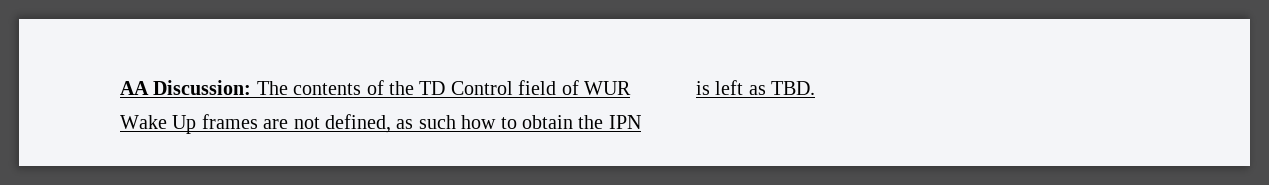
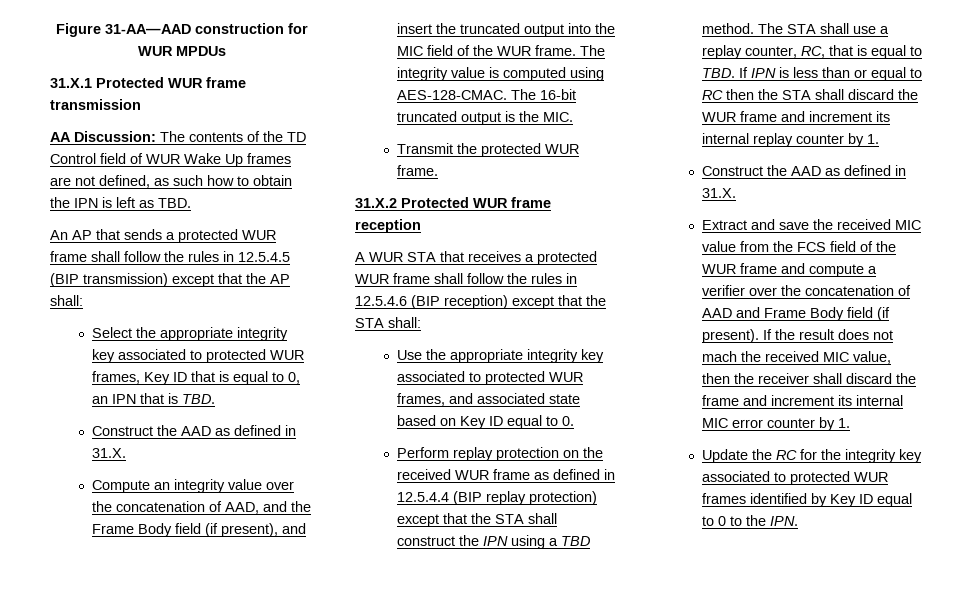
+ Figure 31-AA—AAD construction for WUR MPDUs
+ 31.X.1 Protected WUR frame transmission
+ An AP that sends a protected WUR frame shall follow the rules in 12.5.4.5 (BIP transmission) except that the AP shall:
+ Select the appropriate integrity key associated to protected WUR frames, Key ID that is equal to 0, an IPN that is TBD.
+ Construct the AAD as defined in 31.X.
+ Compute an integrity value over the concatenation of AAD, and the Frame Body field (if present), and insert the truncated output into the MIC field of the WUR frame. The integrity value is computed using AES-128-CMAC. The 16-bit truncated output is the MIC.
+ Transmit the protected WUR frame.
+ 31.X.2 Protected WUR frame reception
+ A WUR STA that receives a protected WUR frame shall follow the rules in 12.5.4.6 (BIP reception) except that the STA shall:
+ Use the appropriate integrity key associated to protected WUR frames, and associated state based on Key ID equal to 0.
+ Perform replay protection on the received WUR frame as defined in 12.5.4.4 (BIP replay protection) except that the STA shall construct the IPN using a TBD method. The STA shall use a replay counter, RC, that is equal to TBD. If IPN is less than or equal to RC then the STA shall discard the WUR frame and increment its internal replay counter by 1.
+ Construct the AAD as defined in 31.X.
+ Extract and save the received MIC value from the FCS field of the WUR frame and compute a verifier over the concatenation of AAD and Frame Body field (if present). If the result does not mach the received MIC value, then the receiver shall discard the frame and increment its internal MIC error counter by 1.
+ Update the RC for the integrity key associated to protected WUR frames identified by Key ID equal to 0 to the IPN.

